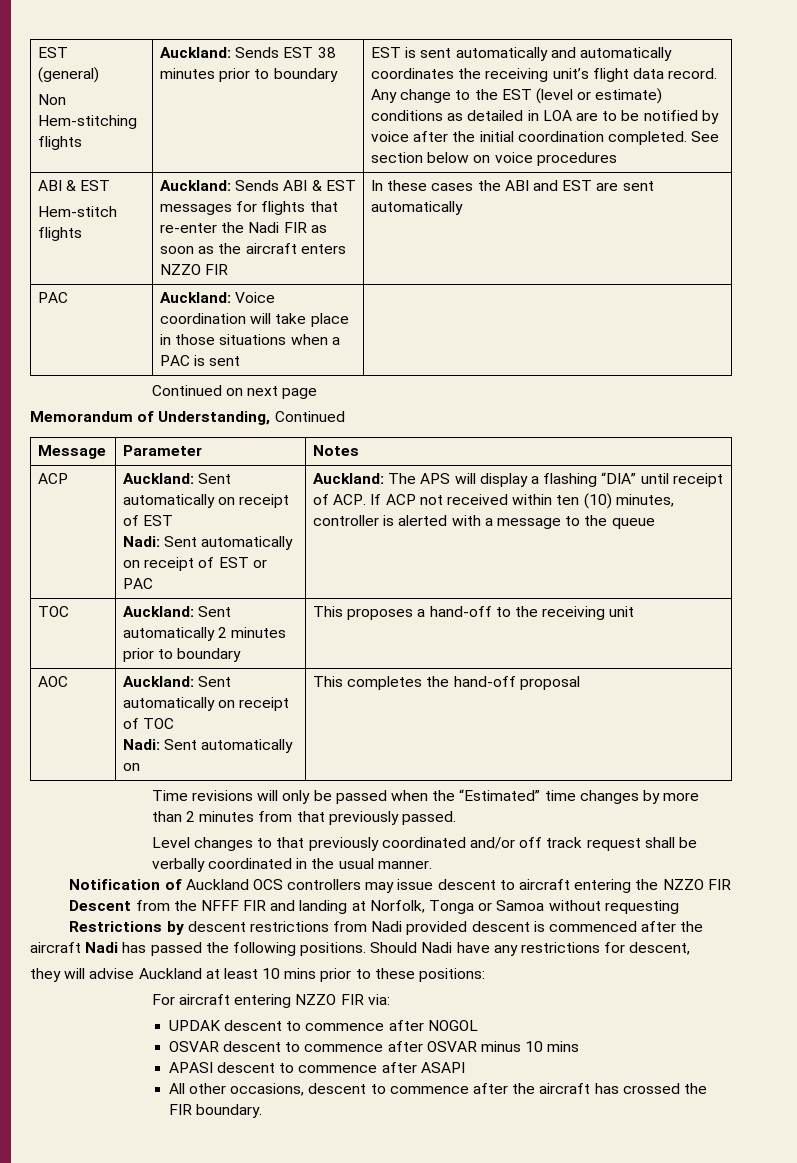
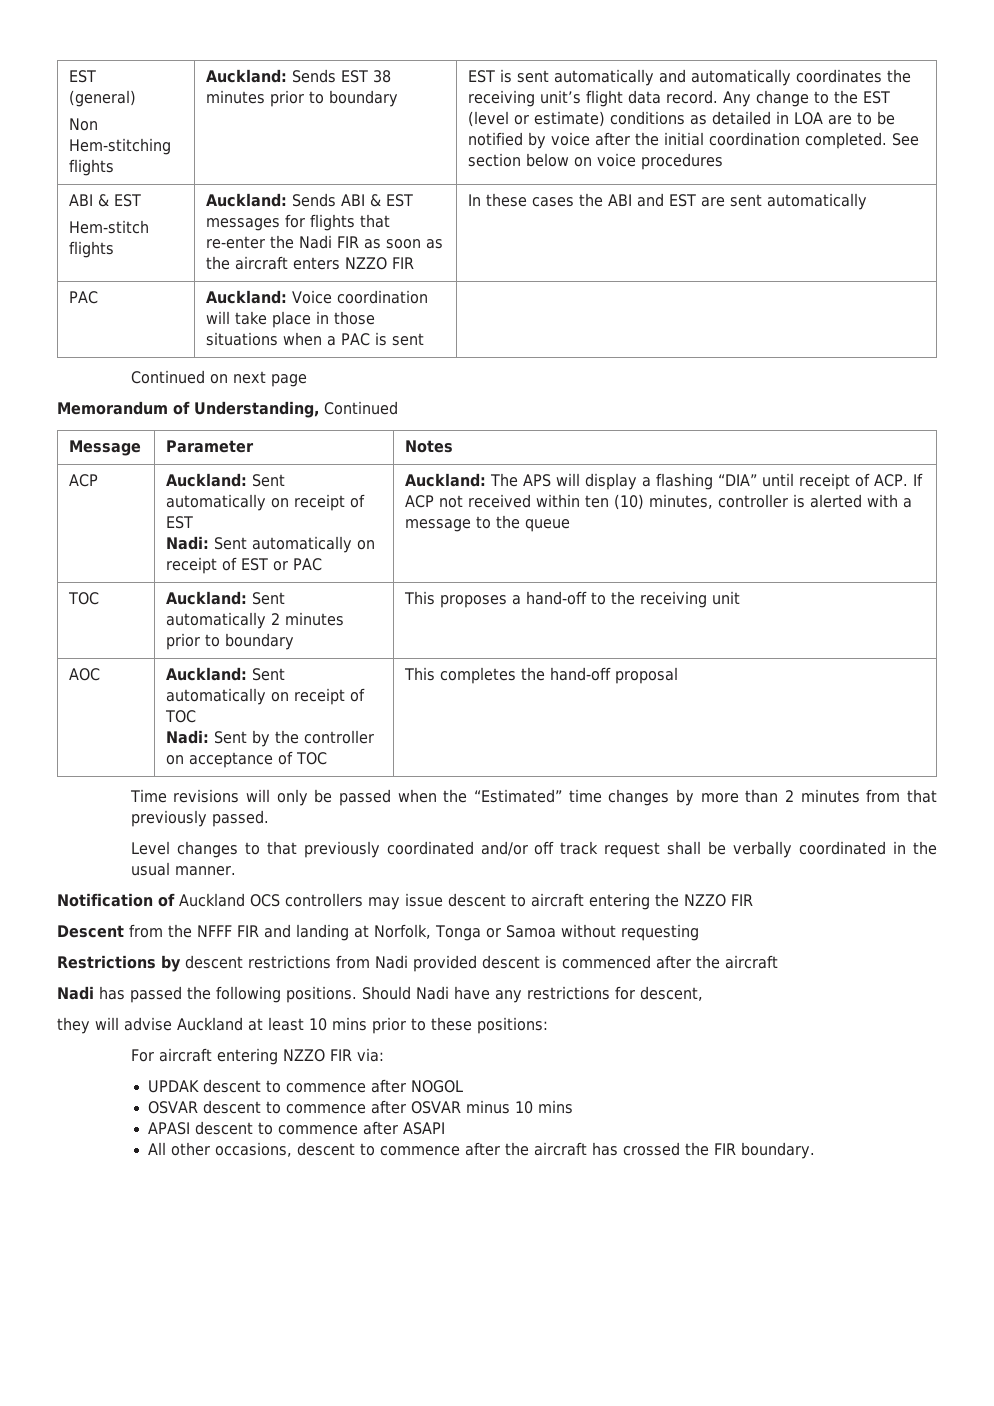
  AOC | Auckland: Sent automatically on receipt of TOC
- Nadi: Sent automatically on | This completes the hand-off proposal
+ Nadi: Sent by the controller on acceptance of TOC | This completes the hand-off proposal
- Restrictions by descent restrictions from Nadi provided descent is commenced after the aircraft Nadi has passed the following positions.
+ Restrictions by descent restrictions from Nadi provided descent is commenced after the aircraft
+ Nadi has passed the following positions.

